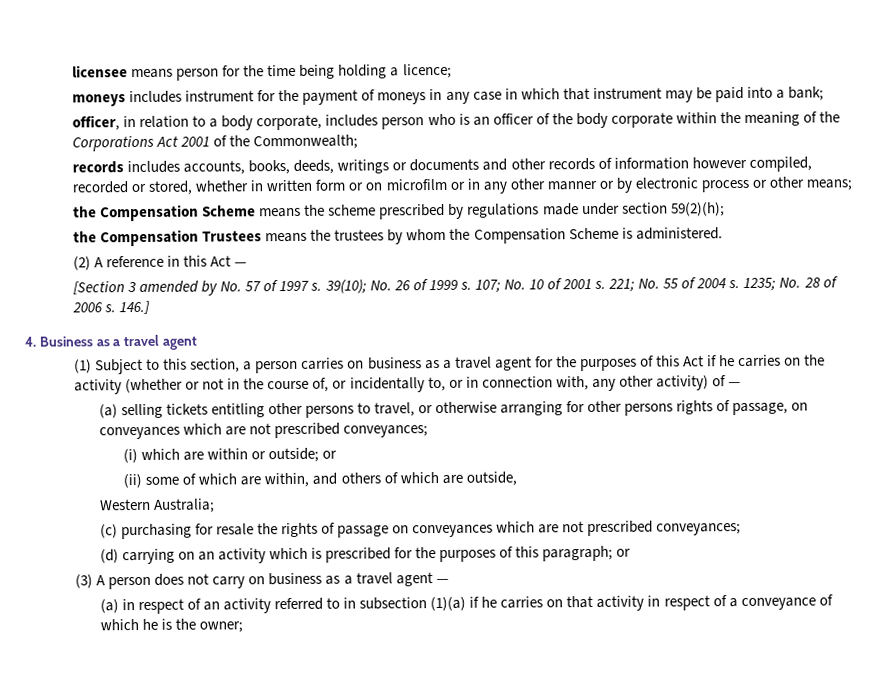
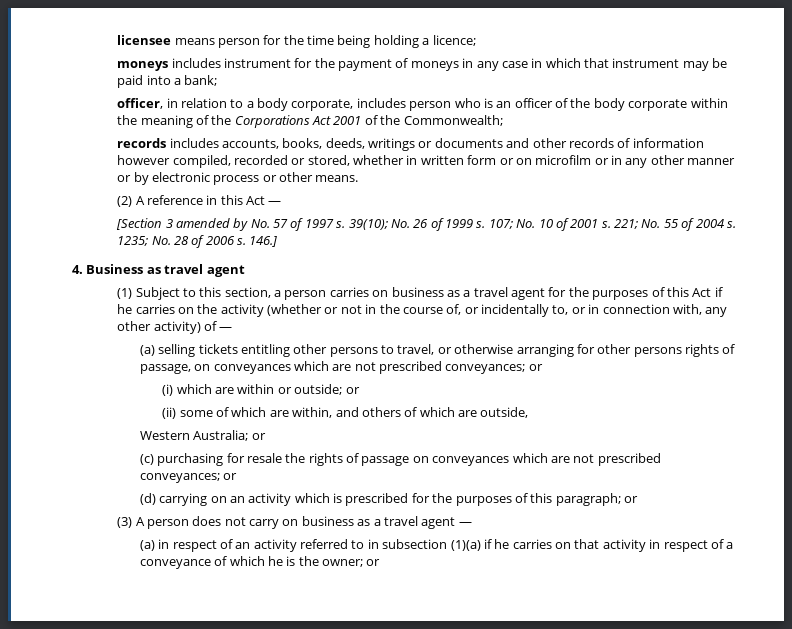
- records includes accounts, books, deeds, writings or documents and other records of information however compiled, recorded or stored, whether in written form or on microfilm or in any other manner or by electronic process or other means;
- the Compensation Scheme means the scheme prescribed by regulations made under section 59(2)(h);
- the Compensation Trustees means the trustees by whom the Compensation Scheme is administered.
+ records includes accounts, books, deeds, writings or documents and other records of information however compiled, recorded or stored, whether in written form or on microfilm or in any other manner or by electronic process or other means.
- 4. Business as a travel agent
+ 4. Business as travel agent
- (a) selling tickets entitling other persons to travel, or otherwise arranging for other persons rights of passage, on conveyances which are not prescribed conveyances;
+ (a) selling tickets entitling other persons to travel, or otherwise arranging for other persons rights of passage, on conveyances which are not prescribed conveyances; or
- Western Australia;
+ Western Australia; or
- (c) purchasing for resale the rights of passage on conveyances which are not prescribed conveyances;
+ (c) purchasing for resale the rights of passage on conveyances which are not prescribed conveyances; or
- (a) in respect of an activity referred to in subsection (1)(a) if he carries on that activity in respect of a conveyance of which he is the owner;
+ (a) in respect of an activity referred to in subsection (1)(a) if he carries on that activity in respect of a conveyance of which he is the owner; or

